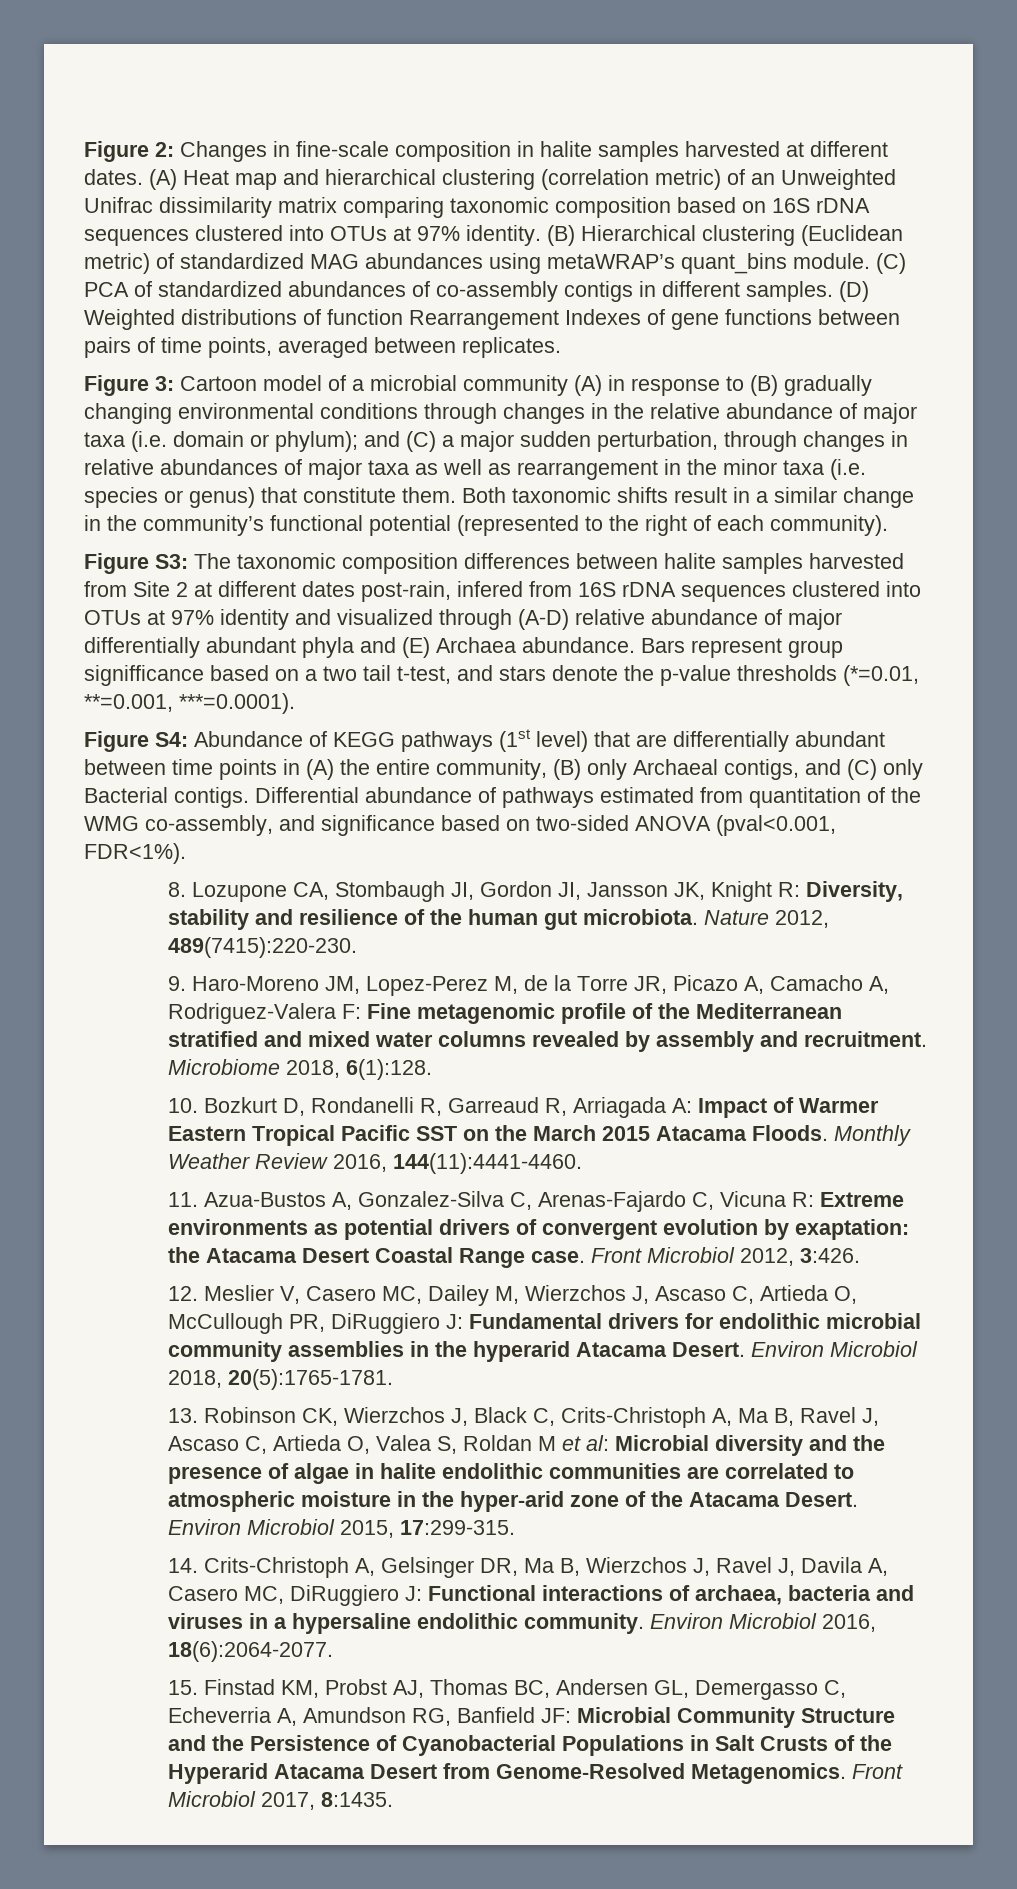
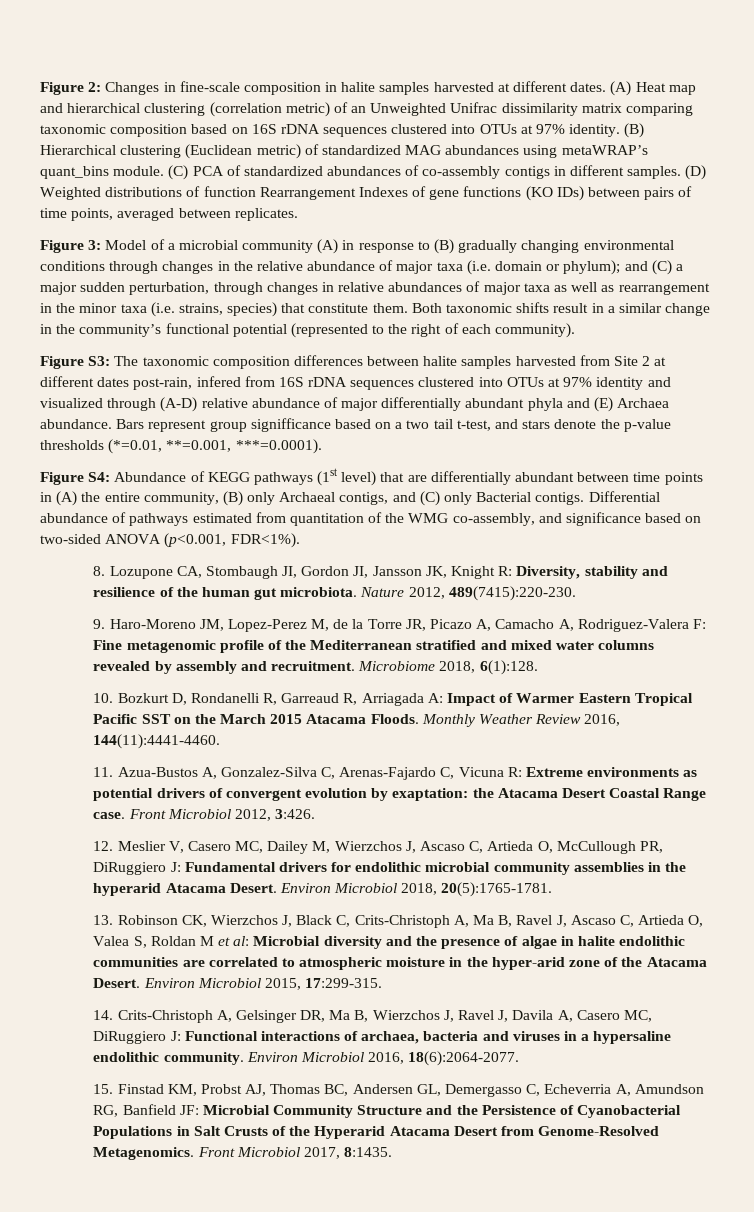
- (D) Weighted distributions of function Rearrangement Indexes of gene functions between pairs of time points, averaged between replicates.
+ (D) Weighted distributions of function Rearrangement Indexes of gene functions (KO IDs) between pairs of time points, averaged between replicates.
- Figure 3: Cartoon model of a microbial community (A) in response to (B) gradually changing environmental conditions through changes in the relative abundance of major taxa (i.e. domain or phylum); and (C) a major sudden perturbation, through changes in relative abundances of major taxa as well as rearrangement in the minor taxa (i.e. species or genus) that constitute them.
+ Figure 3: Model of a microbial community (A) in response to (B) gradually changing environmental conditions through changes in the relative abundance of major taxa (i.e. domain or phylum); and (C) a major sudden perturbation, through changes in relative abundances of major taxa as well as rearrangement in the minor taxa (i.e. strains, species) that constitute them.
- Differential abundance of pathways estimated from quantitation of the WMG co-assembly, and significance based on two-sided ANOVA (pval<0.001, FDR<1%).
+ Differential abundance of pathways estimated from quantitation of the WMG co-assembly, and significance based on two-sided ANOVA (p<0.001, FDR<1%).

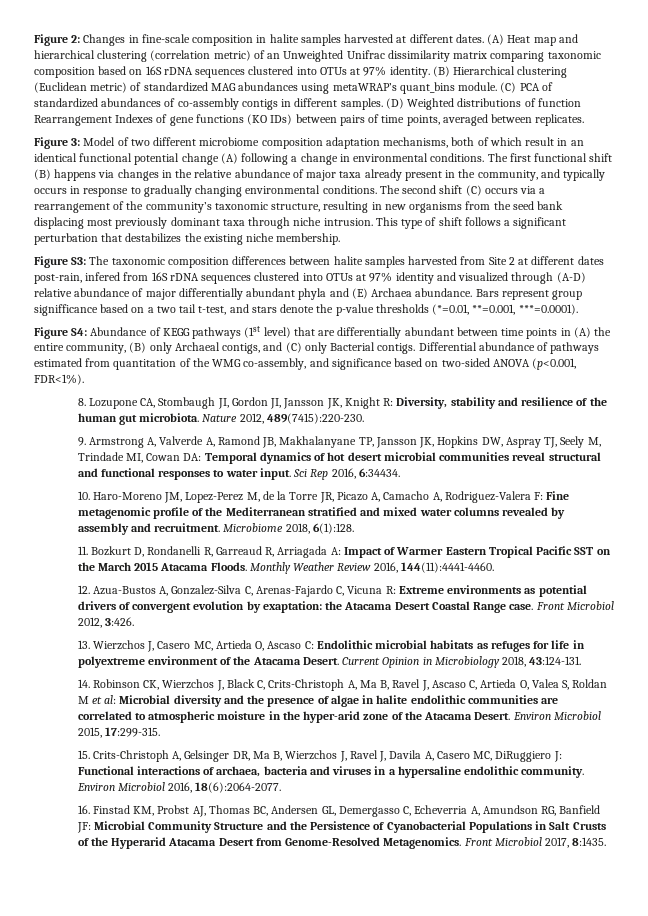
- Figure 3: Model of a microbial community (A) in response to (B) gradually changing environmental conditions through changes in the relative abundance of major taxa (i.e. domain or phylum); and (C) a major sudden perturbation, through changes in relative abundances of major taxa as well as rearrangement in the minor taxa (i.e. strains, species) that constitute them. Both taxonomic shifts result in a similar change in the community’s functional potential (represented to the right of each community).
+ Figure 3: Model of two different microbiome composition adaptation mechanisms, both of which result in an identical functional potential change (A) following a change in environmental conditions. The first functional shift (B) happens via changes in the relative abundance of major taxa already present in the community, and typically occurs in response to gradually changing environmental conditions. The second shift (C) occurs via a rearrangement of the community’s taxonomic structure, resulting in new organisms from the seed bank displacing most previously dominant taxa through niche intrusion. This type of shift follows a significant perturbation that destabilizes the existing niche membership.
- 9. Haro-Moreno JM, Lopez-Perez M, de la Torre JR, Picazo A, Camacho A, Rodriguez-Valera F: Fine metagenomic profile of the Mediterranean stratified and mixed water columns revealed by assembly and recruitment.
+ 9. Armstrong A, Valverde A, Ramond JB, Makhalanyane TP, Jansson JK, Hopkins DW, Aspray TJ, Seely M, Trindade MI, Cowan DA: Temporal dynamics of hot desert microbial communities reveal structural and functional responses to water input. Sci Rep 2016, 6:34434.
+ 10. Haro-Moreno JM, Lopez-Perez M, de la Torre JR, Picazo A, Camacho A, Rodriguez-Valera F: Fine metagenomic profile of the Mediterranean stratified and mixed water columns revealed by assembly and recruitment.
- 10. Bozkurt D, Rondanelli R, Garreaud R, Arriagada A: Impact of Warmer Eastern Tropical Pacific SST on the March 2015 Atacama Floods.
+ 11. Bozkurt D, Rondanelli R, Garreaud R, Arriagada A: Impact of Warmer Eastern Tropical Pacific SST on the March 2015 Atacama Floods.
- 11. Azua-Bustos A, Gonzalez-Silva C, Arenas-Fajardo C, Vicuna R: Extreme environments as potential drivers of convergent evolution by exaptation: the Atacama Desert Coastal Range case.
+ 12. Azua-Bustos A, Gonzalez-Silva C, Arenas-Fajardo C, Vicuna R: Extreme environments as potential drivers of convergent evolution by exaptation: the Atacama Desert Coastal Range case.
- 12. Meslier V, Casero MC, Dailey M, Wierzchos J, Ascaso C, Artieda O, McCullough PR, DiRuggiero J: Fundamental drivers for endolithic microbial community assemblies in the hyperarid Atacama Desert. Environ Microbiol 2018, 20(5):1765-1781.
- 13. Robinson CK, Wierzchos J, Black C, Crits-Christoph A, Ma B, Ravel J, Ascaso C, Artieda O, Valea S, Roldan M et al: Microbial diversity and the presence of algae in halite endolithic communities are correlated to atmospheric moisture in the hyper-arid zone of the Atacama Desert.
+ 13. Wierzchos J, Casero MC, Artieda O, Ascaso C: Endolithic microbial habitats as refuges for life in polyextreme environment of the Atacama Desert. Current Opinion in Microbiology 2018, 43:124-131.
+ 14. Robinson CK, Wierzchos J, Black C, Crits-Christoph A, Ma B, Ravel J, Ascaso C, Artieda O, Valea S, Roldan M et al: Microbial diversity and the presence of algae in halite endolithic communities are correlated to atmospheric moisture in the hyper-arid zone of the Atacama Desert.
- 14. Crits-Christoph A, Gelsinger DR, Ma B, Wierzchos J, Ravel J, Davila A, Casero MC, DiRuggiero J: Functional interactions of archaea, bacteria and viruses in a hypersaline endolithic community.
+ 15. Crits-Christoph A, Gelsinger DR, Ma B, Wierzchos J, Ravel J, Davila A, Casero MC, DiRuggiero J: Functional interactions of archaea, bacteria and viruses in a hypersaline endolithic community.
- 15. Finstad KM, Probst AJ, Thomas BC, Andersen GL, Demergasso C, Echeverria A, Amundson RG, Banfield JF: Microbial Community Structure and the Persistence of Cyanobacterial Populations in Salt Crusts of the Hyperarid Atacama Desert from Genome-Resolved Metagenomics.
+ 16. Finstad KM, Probst AJ, Thomas BC, Andersen GL, Demergasso C, Echeverria A, Amundson RG, Banfield JF: Microbial Community Structure and the Persistence of Cyanobacterial Populations in Salt Crusts of the Hyperarid Atacama Desert from Genome-Resolved Metagenomics.

